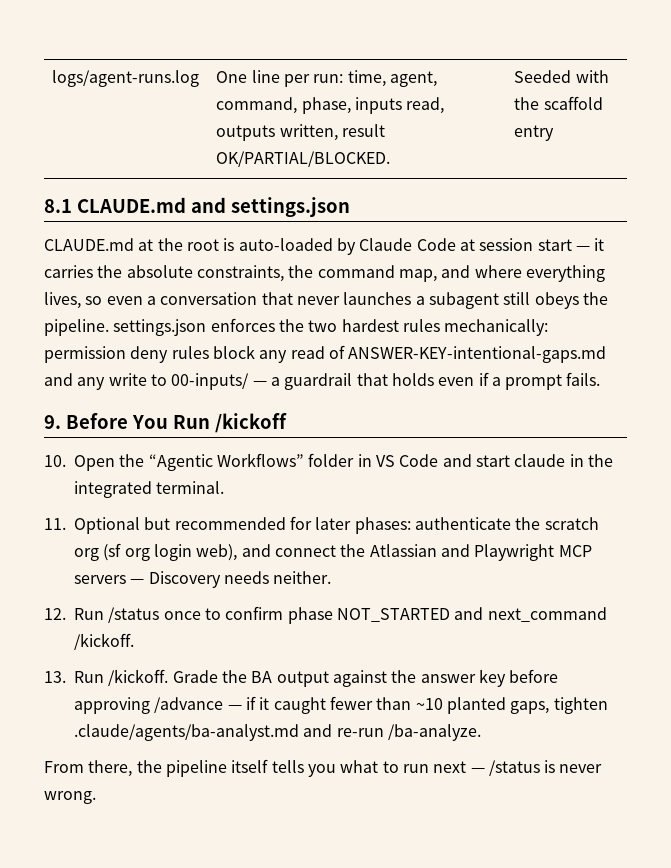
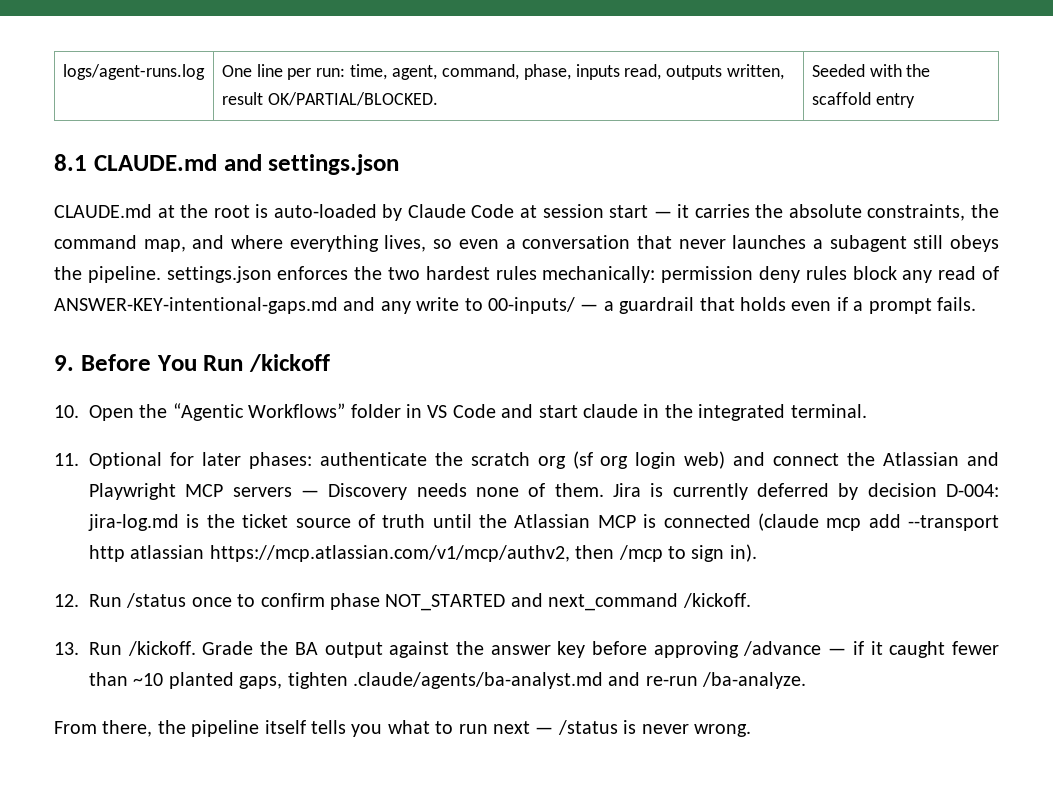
- 11. Optional but recommended for later phases: authenticate the scratch org (sf org login web), and connect the Atlassian and Playwright MCP servers — Discovery needs neither.
+ 11. Optional for later phases: authenticate the scratch org (sf org login web) and connect the Atlassian and Playwright MCP servers — Discovery needs none of them. Jira is currently deferred by decision D-004: jira-log.md is the ticket source of truth until the Atlassian MCP is connected (claude mcp add --transport http atlassian https://mcp.atlassian.com/v1/mcp/authv2, then /mcp to sign in).

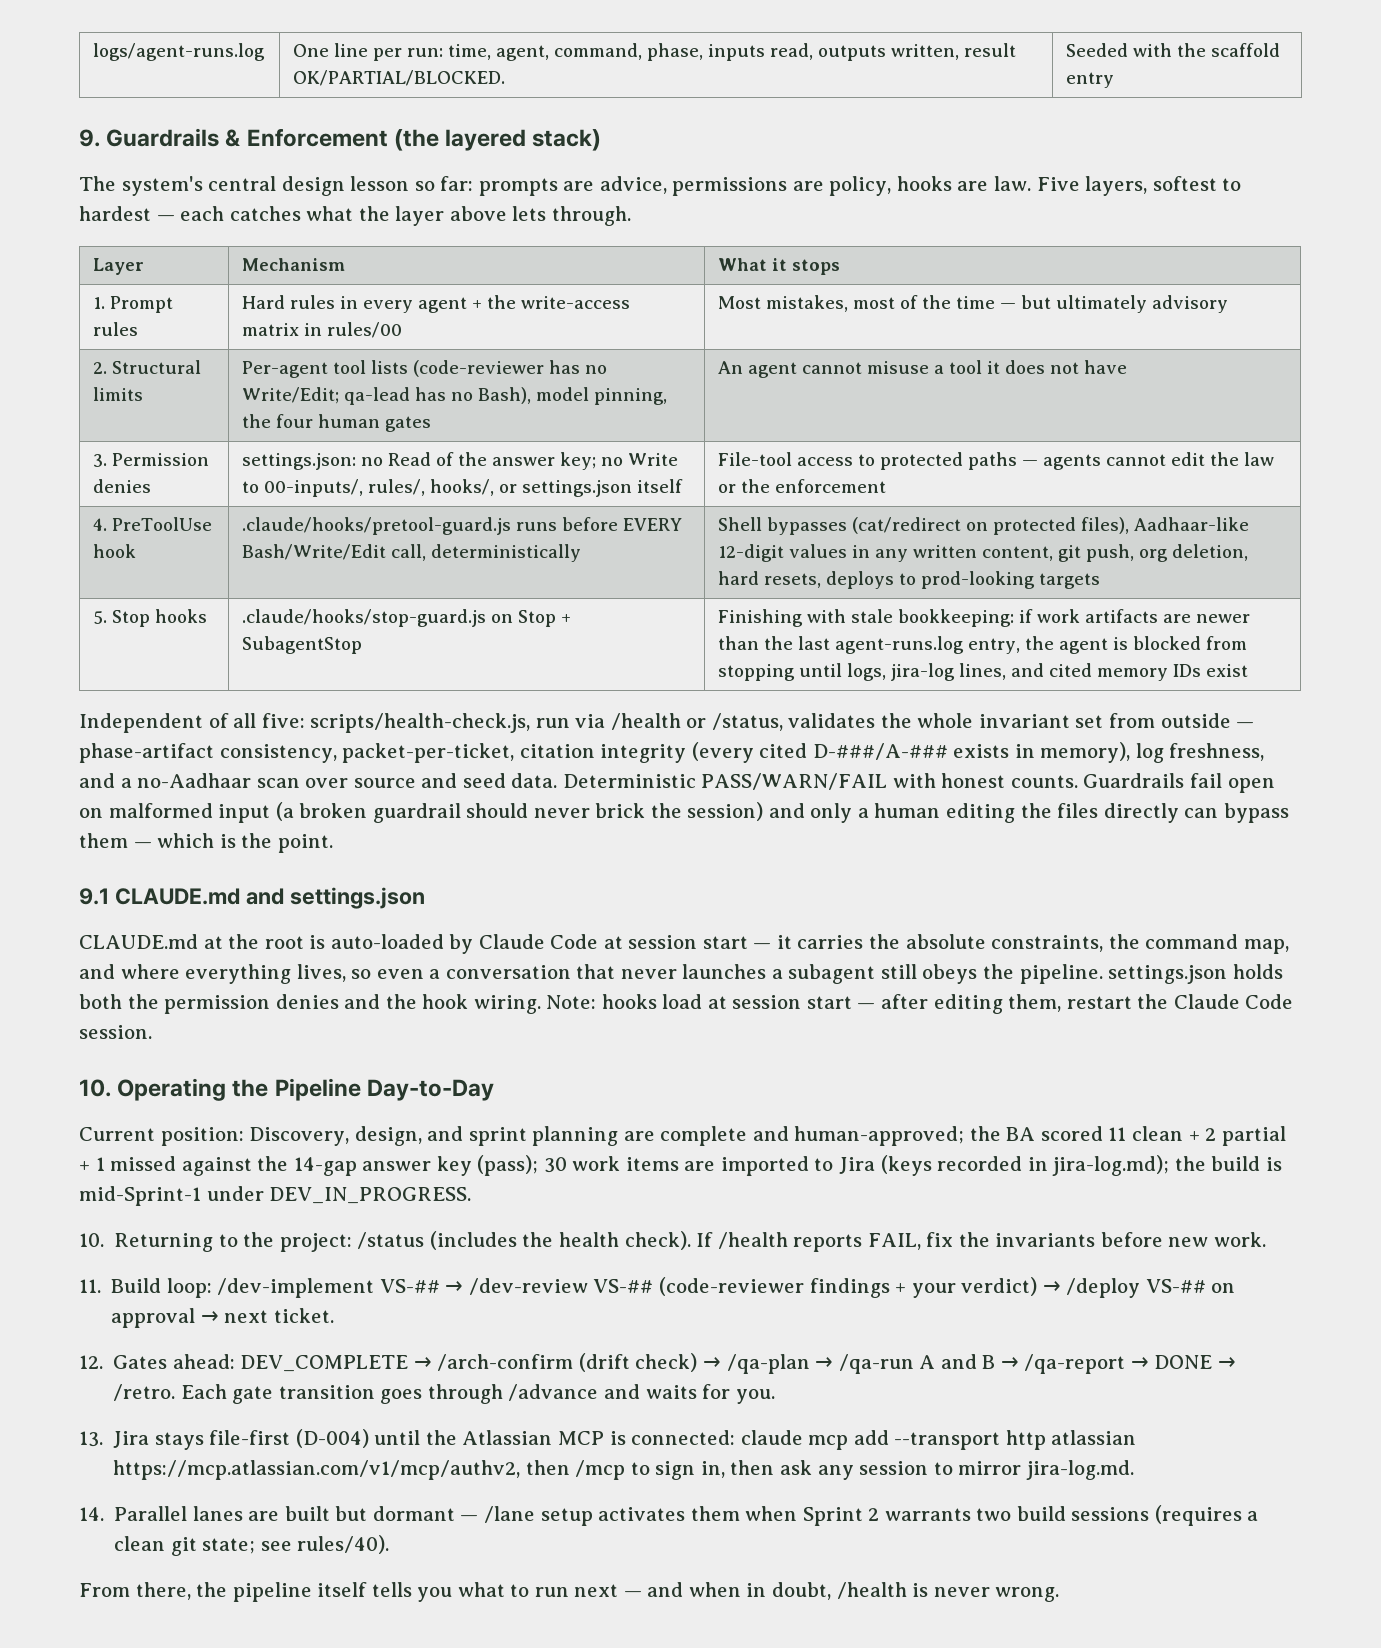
- 8.1 CLAUDE.md and settings.json
+ 9. Guardrails & Enforcement (the layered stack)
+ The system's central design lesson so far: prompts are advice, permissions are policy, hooks are law. Five layers, softest to hardest — each catches what the layer above lets through.
+ Layer | Mechanism | What it stops
+ 1. Prompt rules | Hard rules in every agent + the write-access matrix in rules/00 | Most mistakes, most of the time — but ultimately advisory
+ 2. Structural limits | Per-agent tool lists (code-reviewer has no Write/Edit; qa-lead has no Bash), model pinning, the four human gates | An agent cannot misuse a tool it does not have
+ 3. Permission denies | settings.json: no Read of the answer key; no Write to 00-inputs/, rules/, hooks/, or settings.json itself | File-tool access to protected paths — agents cannot edit the law or the enforcement
+ 4. PreToolUse hook | .claude/hooks/pretool-guard.js runs before EVERY Bash/Write/Edit call, deterministically | Shell bypasses (cat/redirect on protected files), Aadhaar-like 12-digit values in any written content, git push, org deletion, hard resets, deploys to prod-looking targets
+ 5. Stop hooks | .claude/hooks/stop-guard.js on Stop + SubagentStop | Finishing with stale bookkeeping: if work artifacts are newer than the last agent-runs.log entry, the agent is blocked from stopping until logs, jira-log lines, and cited memory IDs exist
+ Independent of all five: scripts/health-check.js, run via /health or /status, validates the whole invariant set from outside — phase-artifact consistency, packet-per-ticket, citation integrity (every cited D-###/A-### exists in memory), log freshness, and a no-Aadhaar scan over source and seed data. Deterministic PASS/WARN/FAIL with honest counts. Guardrails fail open on malformed input (a broken guardrail should never brick the session) and only a human editing the files directly can bypass them — which is the point.
+ 9.1 CLAUDE.md and settings.json
- CLAUDE.md at the root is auto-loaded by Claude Code at session start — it carries the absolute constraints, the command map, and where everything lives, so even a conversation that never launches a subagent still obeys the pipeline. settings.json enforces the two hardest rules mechanically: permission deny rules block any read of ANSWER-KEY-intentional-gaps.md and any write to 00-inputs/ — a guardrail that holds even if a prompt fails.
- 9. Before You Run /kickoff
- 10. Open the “Agentic Workflows” folder in VS Code and start claude in the integrated terminal.
- 11. Optional for later phases: authenticate the scratch org (sf org login web) and connect the Atlassian and Playwright MCP servers — Discovery needs none of them. Jira is currently deferred by decision D-004: jira-log.md is the ticket source of truth until the Atlassian MCP is connected (claude mcp add --transport http atlassian https://mcp.atlassian.com/v1/mcp/authv2, then /mcp to sign in).
- 12. Run /status once to confirm phase NOT_STARTED and next_command /kickoff.
- 13. Run /kickoff. Grade the BA output against the answer key before approving /advance — if it caught fewer than ~10 planted gaps, tighten .claude/agents/ba-analyst.md and re-run /ba-analyze.
+ CLAUDE.md at the root is auto-loaded by Claude Code at session start — it carries the absolute constraints, the command map, and where everything lives, so even a conversation that never launches a subagent still obeys the pipeline. settings.json holds both the permission denies and the hook wiring. Note: hooks load at session start — after editing them, restart the Claude Code session.
+ 10. Operating the Pipeline Day-to-Day
+ Current position: Discovery, design, and sprint planning are complete and human-approved; the BA scored 11 clean + 2 partial + 1 missed against the 14-gap answer key (pass); 30 work items are imported to Jira (keys recorded in jira-log.md); the build is mid-Sprint-1 under DEV_IN_PROGRESS.
+ 10. Returning to the project: /status (includes the health check). If /health reports FAIL, fix the invariants before new work.
+ 11. Build loop: /dev-implement VS-## → /dev-review VS-## (code-reviewer findings + your verdict) → /deploy VS-## on approval → next ticket.
+ 12. Gates ahead: DEV_COMPLETE → /arch-confirm (drift check) → /qa-plan → /qa-run A and B → /qa-report → DONE → /retro. Each gate transition goes through /advance and waits for you.
+ 13. Jira stays file-first (D-004) until the Atlassian MCP is connected: claude mcp add --transport http atlassian https://mcp.atlassian.com/v1/mcp/authv2, then /mcp to sign in, then ask any session to mirror jira-log.md.
+ 14. Parallel lanes are built but dormant — /lane setup activates them when Sprint 2 warrants two build sessions (requires a clean git state; see rules/40).
- From there, the pipeline itself tells you what to run next — /status is never wrong.
+ From there, the pipeline itself tells you what to run next — and when in doubt, /health is never wrong.

